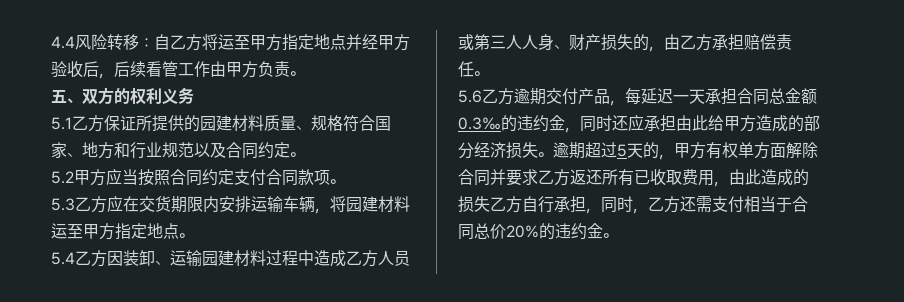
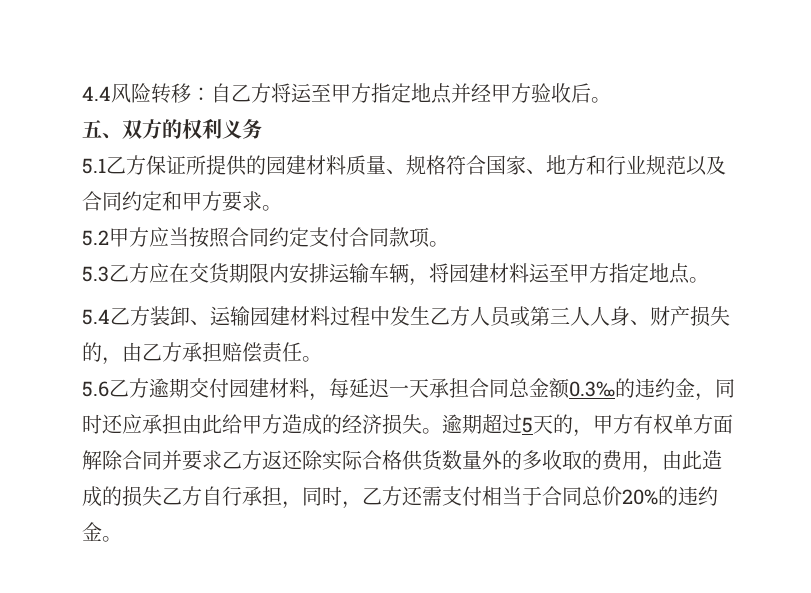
- 4.4风险转移：自乙方将运至甲方指定地点并经甲方验收后，后续看管工作由甲方负责。
+ 4.4风险转移：自乙方将运至甲方指定地点并经甲方验收后。
- 5.1乙方保证所提供的园建材料质量、规格符合国家、地方和行业规范以及合同约定。
+ 5.1乙方保证所提供的园建材料质量、规格符合国家、地方和行业规范以及合同约定和甲方要求。
- 5.4乙方因装卸、运输园建材料过程中造成乙方人员或第三人人身、财产损失的，由乙方承担赔偿责任。
+ 5.4乙方装卸、运输园建材料过程中发生乙方人员或第三人人身、财产损失的，由乙方承担赔偿责任。
- 5.6乙方逾期交付产品，每延迟一天承担合同总金额0.3‰的违约金，同时还应承担由此给甲方造成的部分经济损失。
+ 5.6乙方逾期交付园建材料，每延迟一天承担合同总金额0.3‰的违约金，同时还应承担由此给甲方造成的经济损失。
- 逾期超过5天的，甲方有权单方面解除合同并要求乙方返还所有已收取费用，由此造成的损失乙方自行承担，同时，乙方还需支付相当于合同总价20%的违约金。
+ 逾期超过5天的，甲方有权单方面解除合同并要求乙方返还除实际合格供货数量外的多收取的费用，由此造成的损失乙方自行承担，同时，乙方还需支付相当于合同总价20%的违约金。

